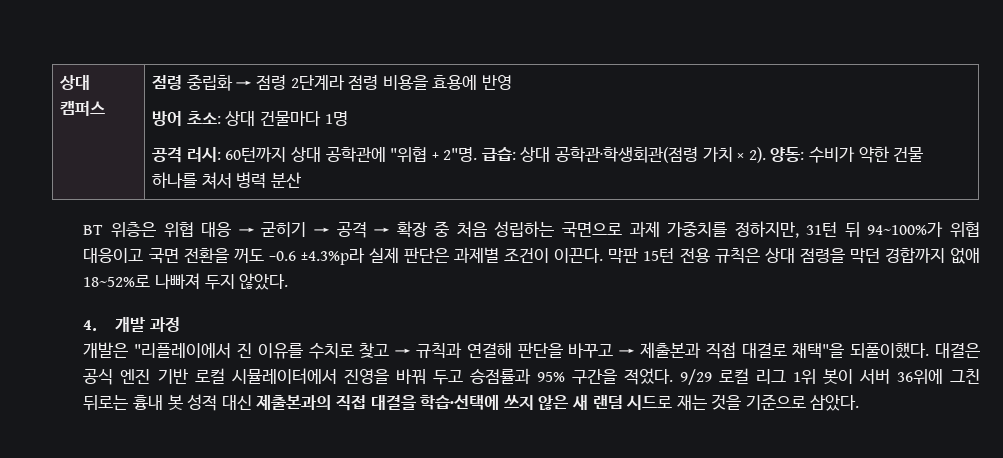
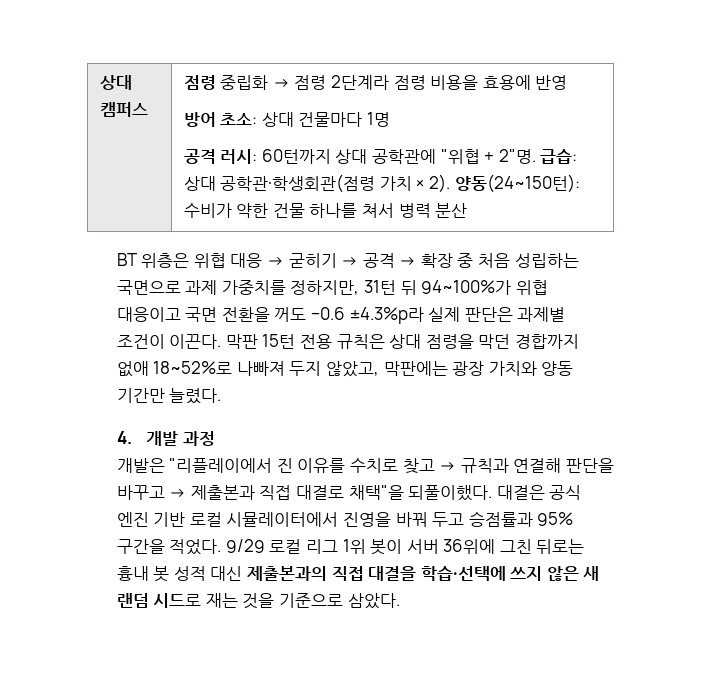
  상대 캠퍼스 | 점령 중립화 → 점령 2단계라 점령 비용을 효용에 반영
  방어 초소: 상대 건물마다 1명
- 공격 러시: 60턴까지 상대 공학관에 "위협 + 2"명. 급습: 상대 공학관·학생회관(점령 가치 × 2). 양동: 수비가 약한 건물 하나를 쳐서 병력 분산
+ 공격 러시: 60턴까지 상대 공학관에 "위협 + 2"명. 급습: 상대 공학관·학생회관(점령 가치 × 2). 양동(24~150턴): 수비가 약한 건물 하나를 쳐서 병력 분산
- 막판 15턴 전용 규칙은 상대 점령을 막던 경합까지 없애 18~52%로 나빠져 두지 않았다.
+ 막판 15턴 전용 규칙은 상대 점령을 막던 경합까지 없애 18~52%로 나빠져 두지 않았고, 막판에는 광장 가치와 양동 기간만 늘렸다.

